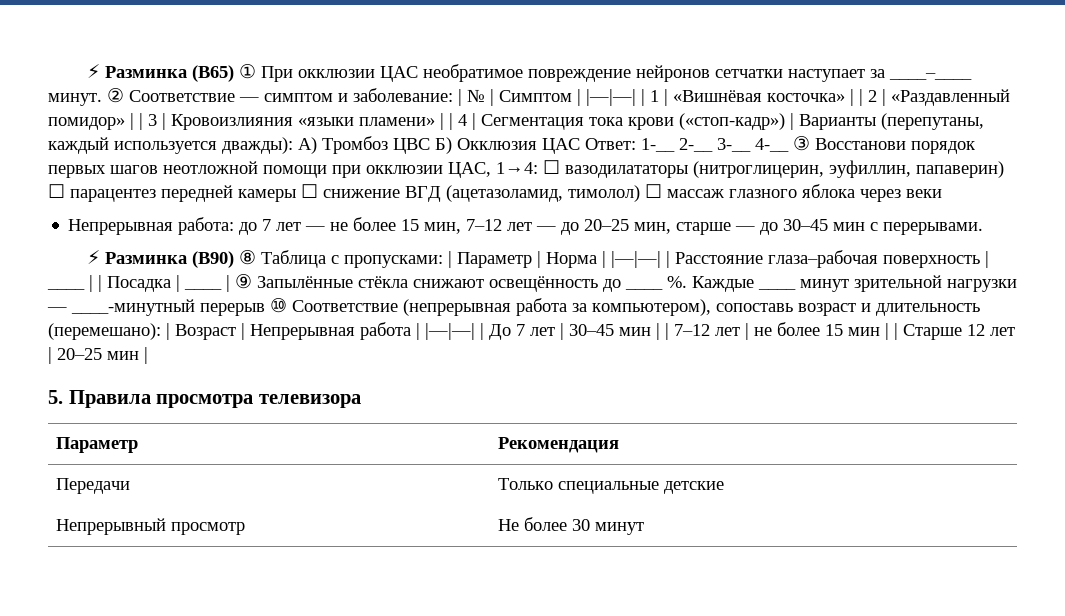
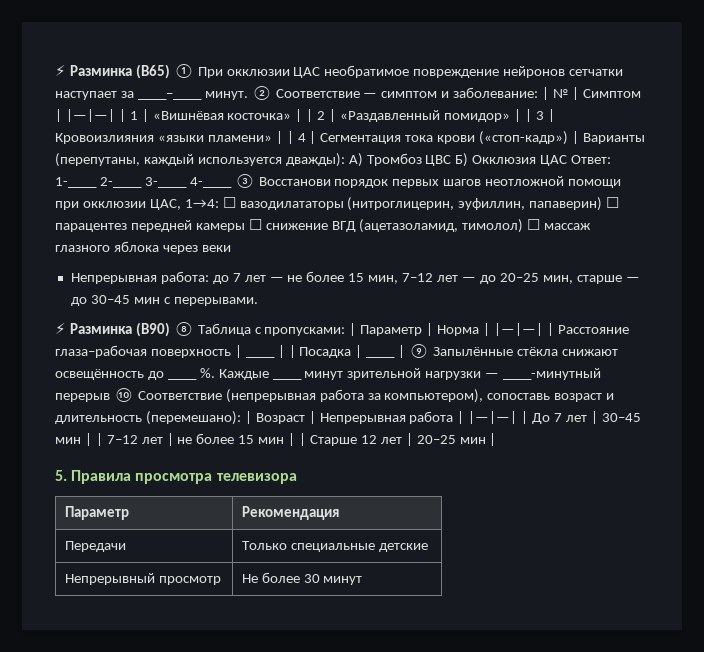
- 1-__ 2-__ 3-__ 4-__ ③ Восстанови порядок первых шагов неотложной помощи при окклюзии ЦАС, 1→4:
+ 1-____ 2-____ 3-____ 4-____ ③ Восстанови порядок первых шагов неотложной помощи при окклюзии ЦАС, 1→4:

